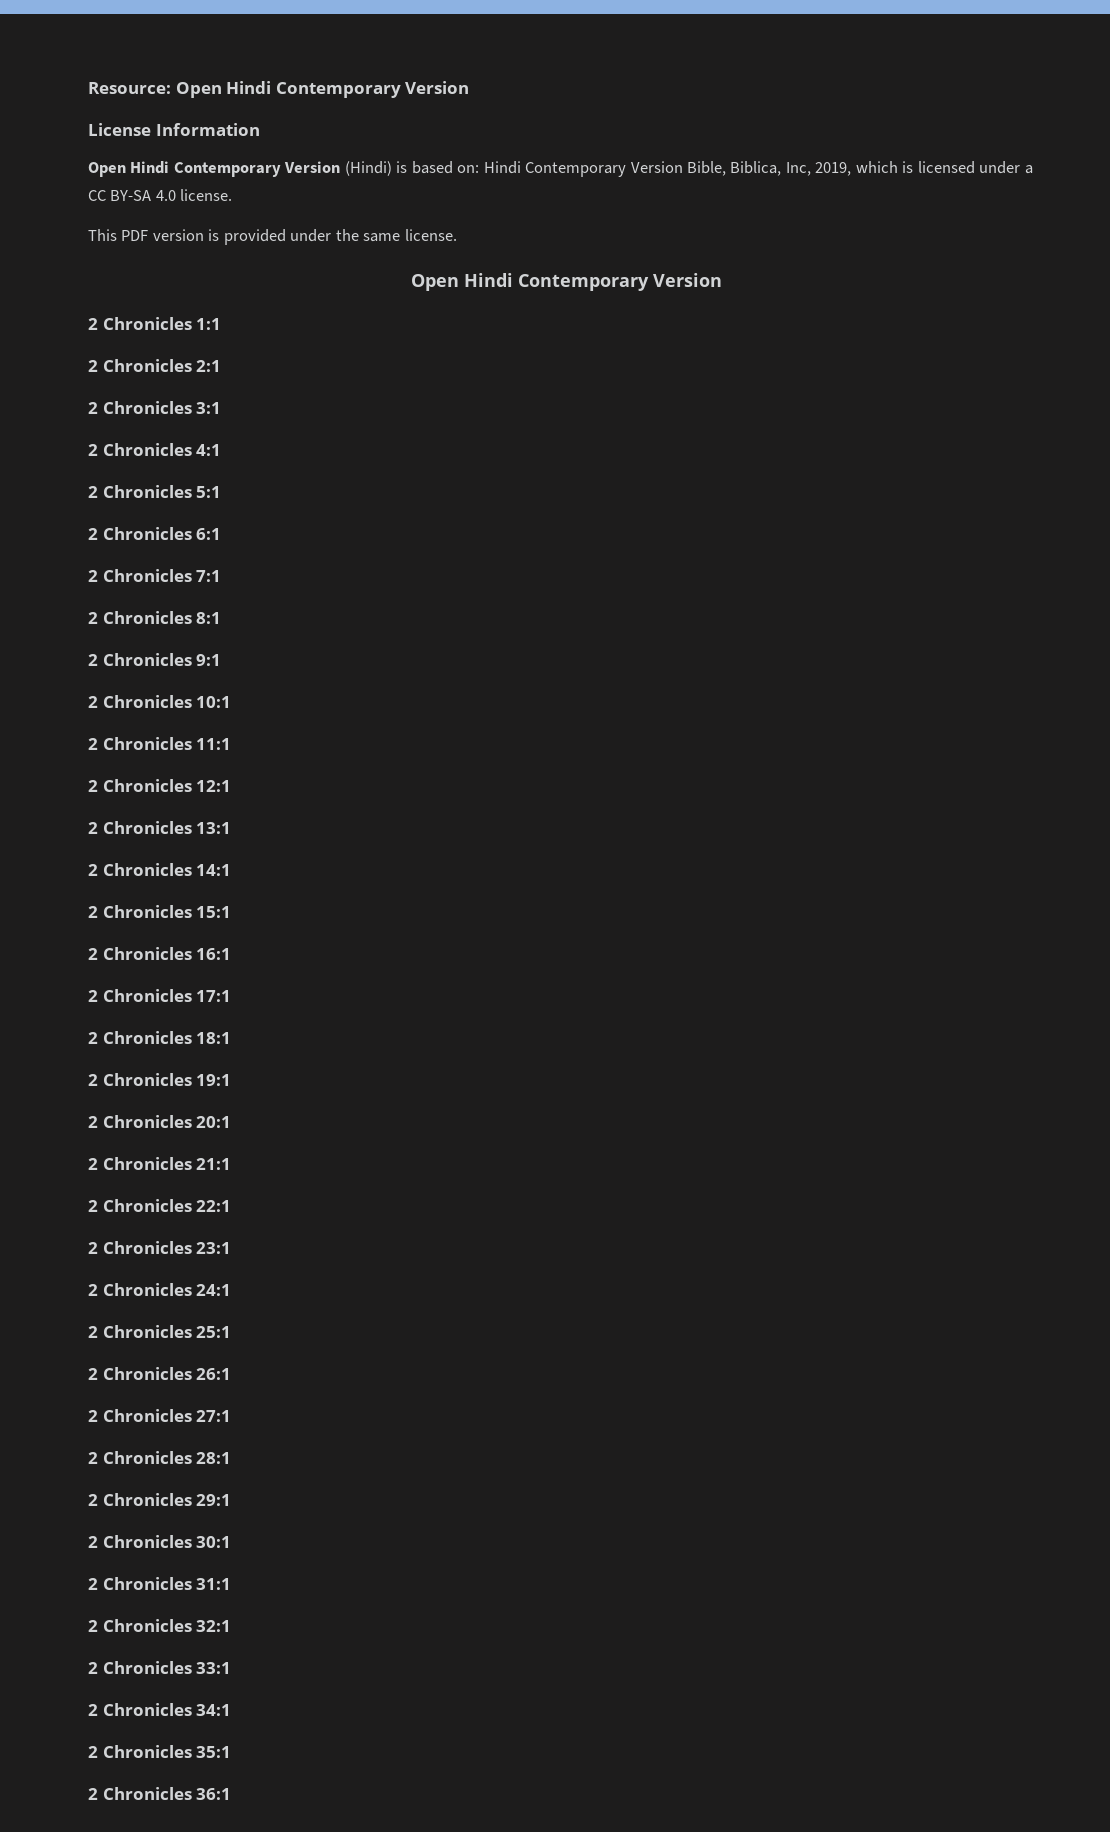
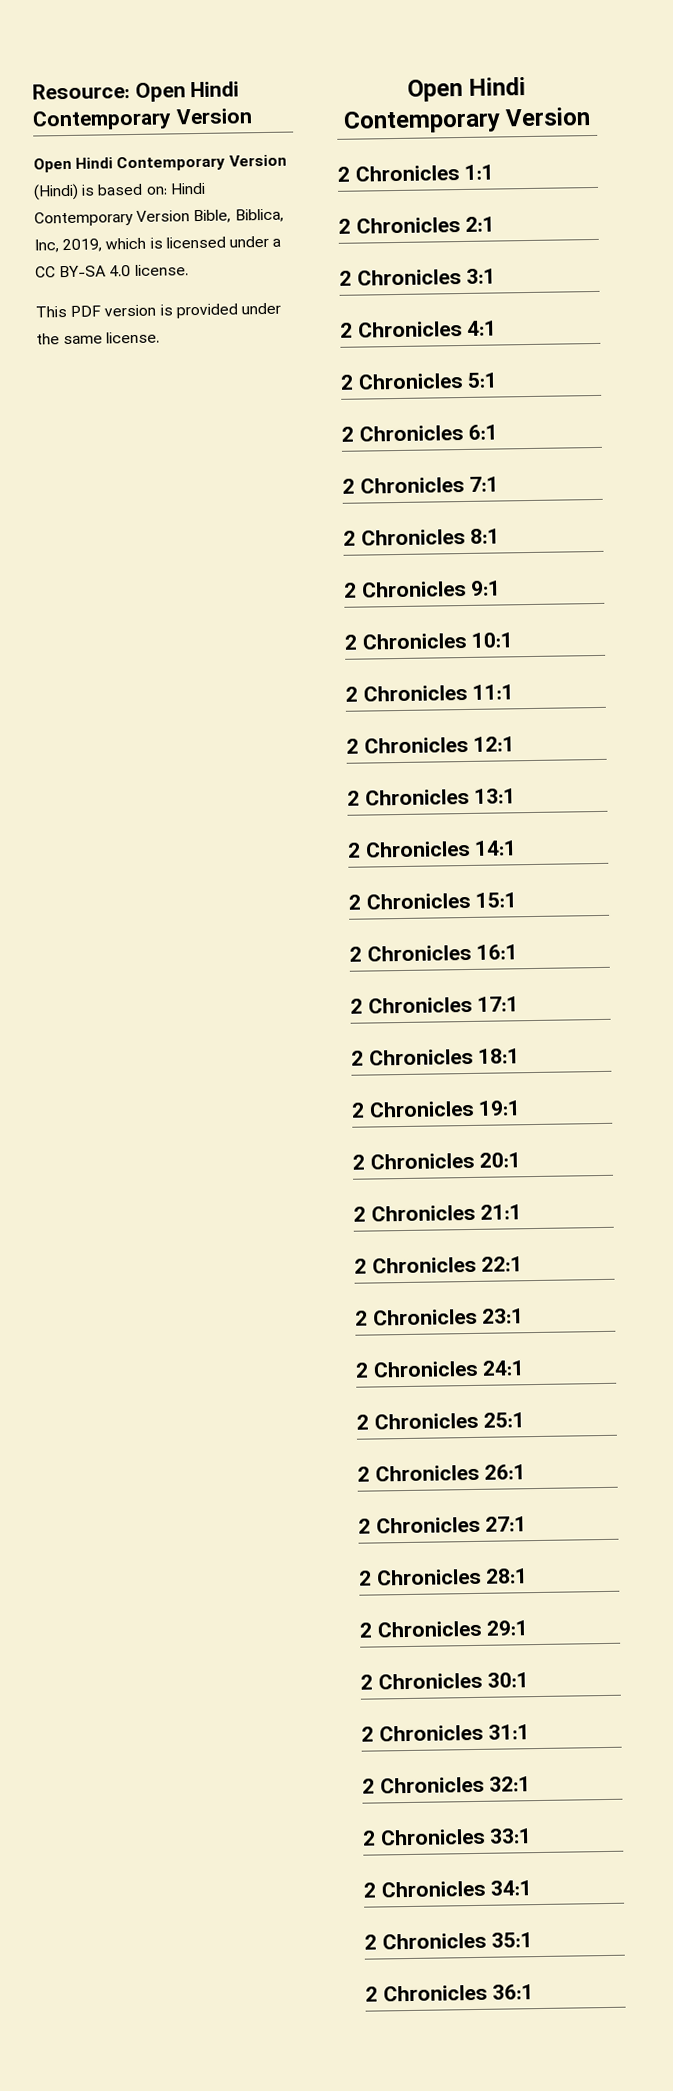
- License Information

